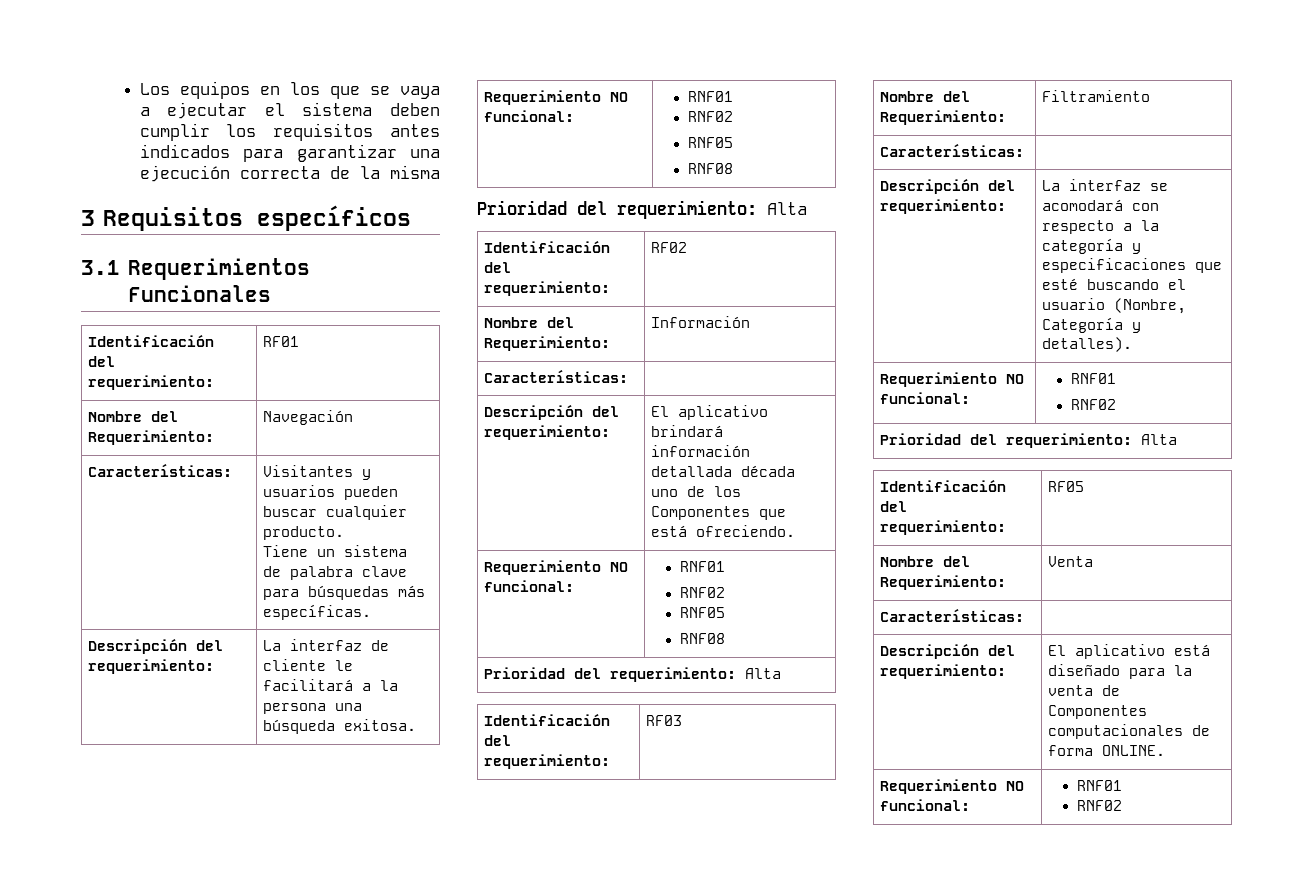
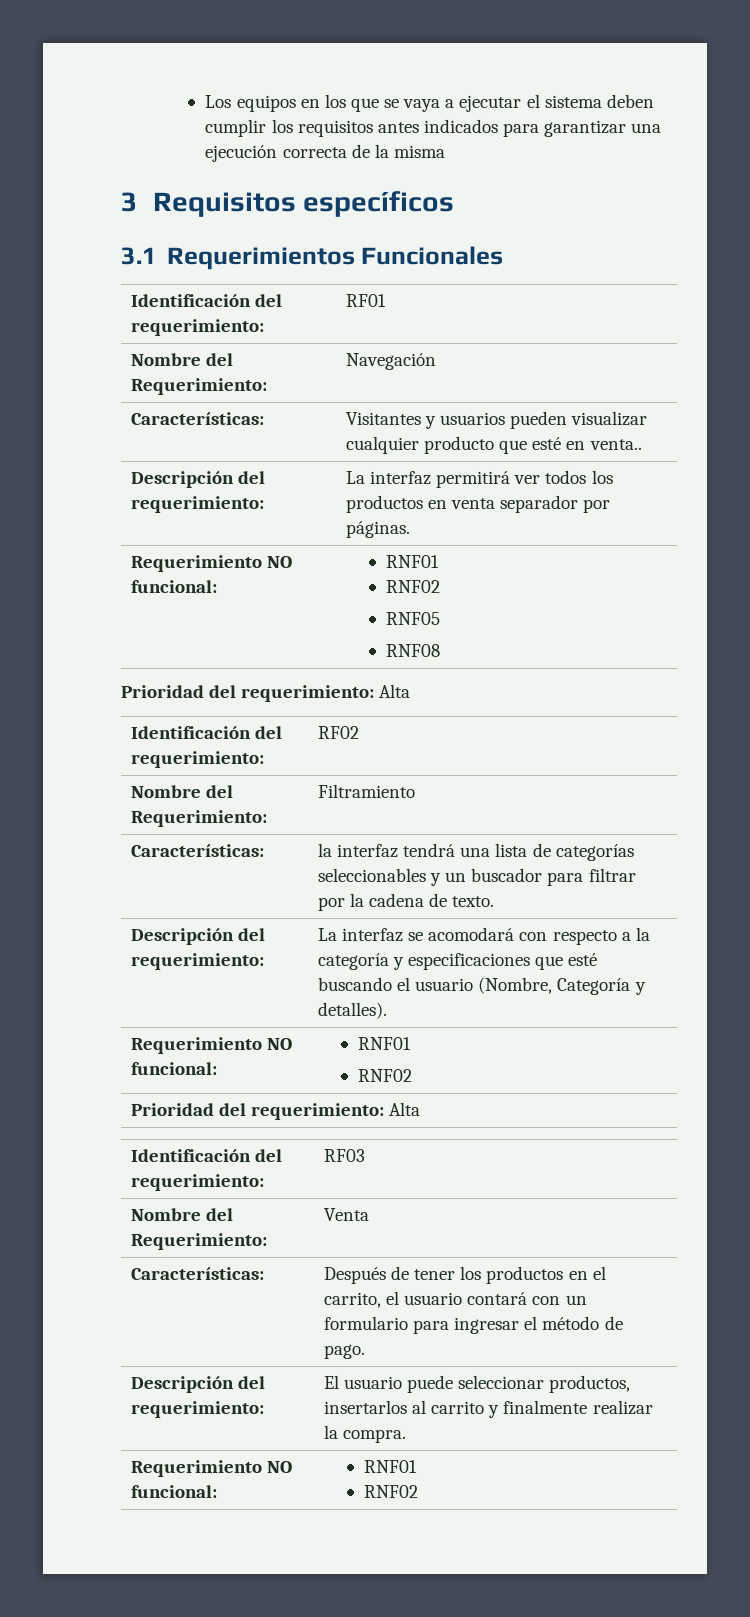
- Características: | Visitantes y usuarios pueden buscar cualquier producto.
- Tiene un sistema de palabra clave para búsquedas más específicas.
- Descripción del requerimiento: | La interfaz de cliente le facilitará a la persona una búsqueda exitosa.
+ Características: | Visitantes y usuarios pueden visualizar cualquier producto que esté en venta..
+ Descripción del requerimiento: | La interfaz permitirá ver todos los productos en venta separador por páginas.
- Nombre del Requerimiento: | Información
- Características: |
- Descripción del requerimiento: | El aplicativo brindará información detallada década uno de los Componentes que está ofreciendo.
- Requerimiento NO funcional: | RNF01
- RNF02
- RNF05
- RNF08
- Prioridad del requerimiento: Alta
- Identificación del requerimiento: | RF03
  Nombre del Requerimiento: | Filtramiento
- Características: |
+ Características: | la interfaz tendrá una lista de categorías seleccionables y un buscador para filtrar por la cadena de texto.
- Identificación del requerimiento: | RF05
+ Identificación del requerimiento: | RF03
  Nombre del Requerimiento: | Venta
- Características: |
- Descripción del requerimiento: | El aplicativo está diseñado para la venta de Componentes computacionales de forma ONLINE.
+ Características: | Después de tener los productos en el carrito, el usuario contará con un formulario para ingresar el método de pago.
+ Descripción del requerimiento: | El usuario puede seleccionar productos, insertarlos al carrito y finalmente realizar la compra.

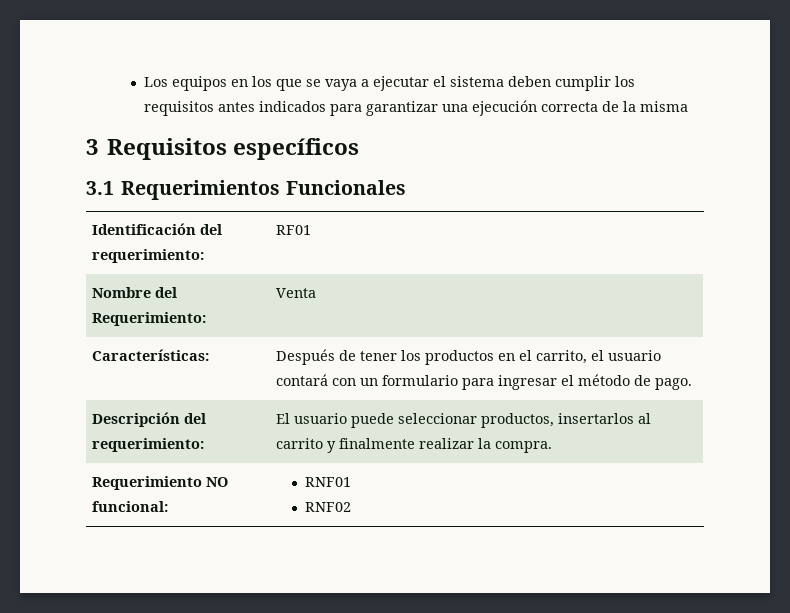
- Nombre del Requerimiento: | Navegación
- Características: | Visitantes y usuarios pueden visualizar cualquier producto que esté en venta..
- Descripción del requerimiento: | La interfaz permitirá ver todos los productos en venta separador por páginas.
- Requerimiento NO funcional: | RNF01
- RNF02
- RNF05
- RNF08
- Prioridad del requerimiento: Alta
- Identificación del requerimiento: | RF02
- Nombre del Requerimiento: | Filtramiento
- Características: | la interfaz tendrá una lista de categorías seleccionables y un buscador para filtrar por la cadena de texto.
- Descripción del requerimiento: | La interfaz se acomodará con respecto a la categoría y especificaciones que esté buscando el usuario (Nombre, Categoría y detalles).
- Requerimiento NO funcional: | RNF01
- RNF02
- Prioridad del requerimiento: Alta
- Identificación del requerimiento: | RF03

